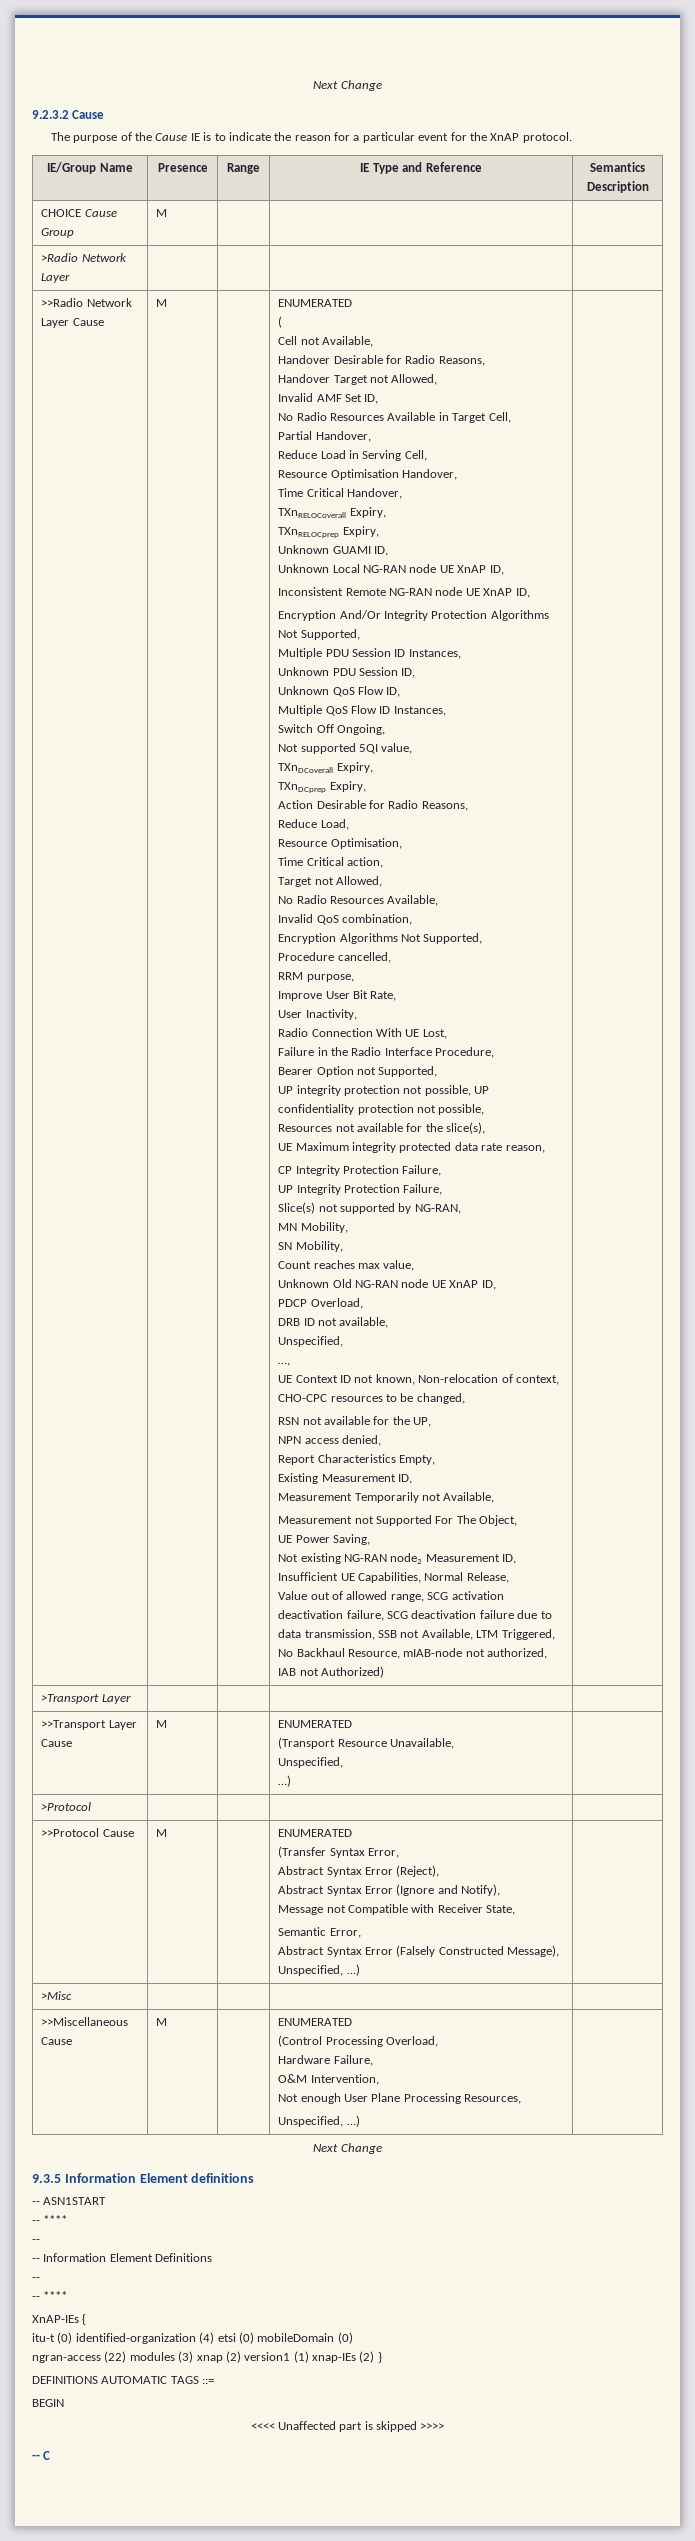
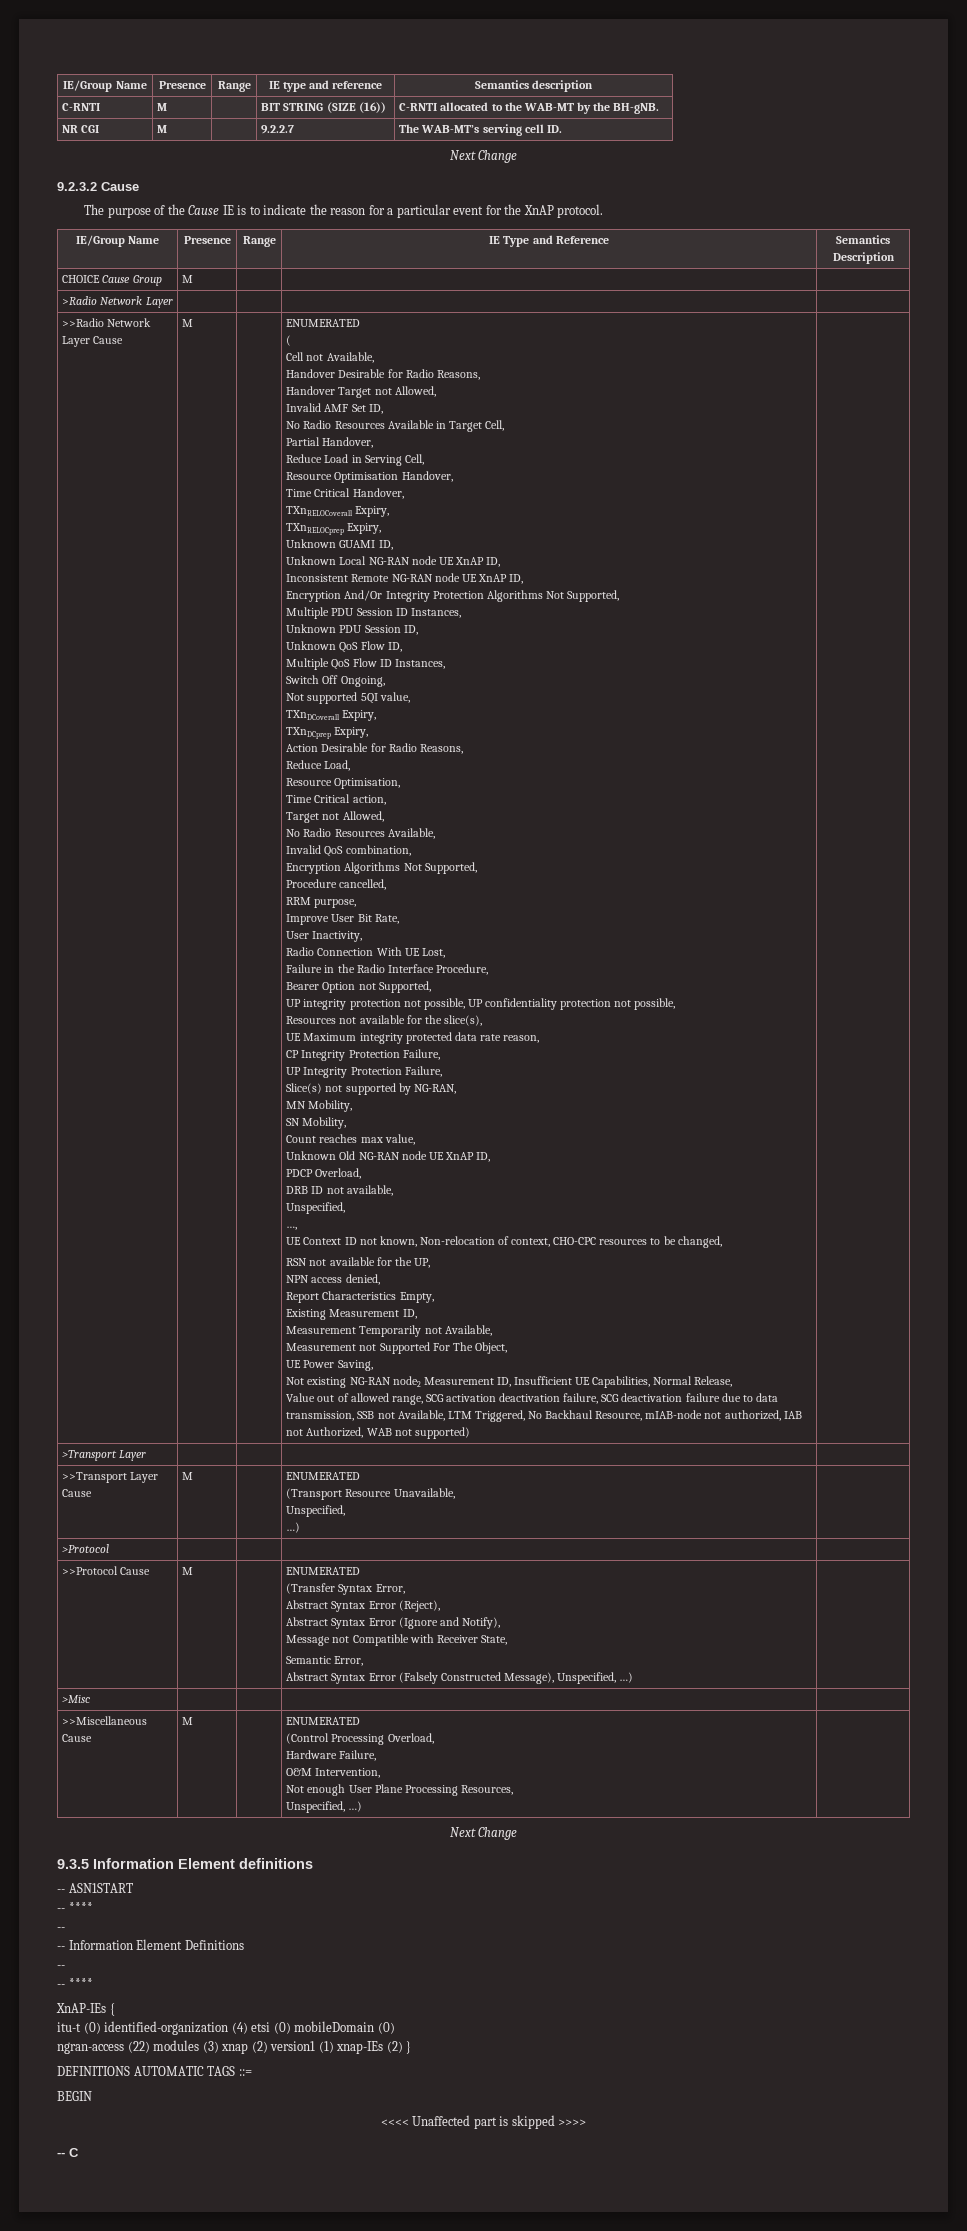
+ IE/Group Name | Presence | Range | IE type and reference | Semantics description
+ C-RNTI | M | | BIT STRING (SIZE (16)) | C-RNTI allocated to the WAB-MT by the BH-gNB.
+ NR CGI | M | | 9.2.2.7 | The WAB-MT’s serving cell ID.
- Value out of allowed range, SCG activation deactivation failure, SCG deactivation failure due to data transmission, SSB not Available, LTM Triggered, No Backhaul Resource, mIAB-node not authorized, IAB not Authorized)
+ Value out of allowed range, SCG activation deactivation failure, SCG deactivation failure due to data transmission, SSB not Available, LTM Triggered, No Backhaul Resource, mIAB-node not authorized, IAB not Authorized, WAB not supported)

